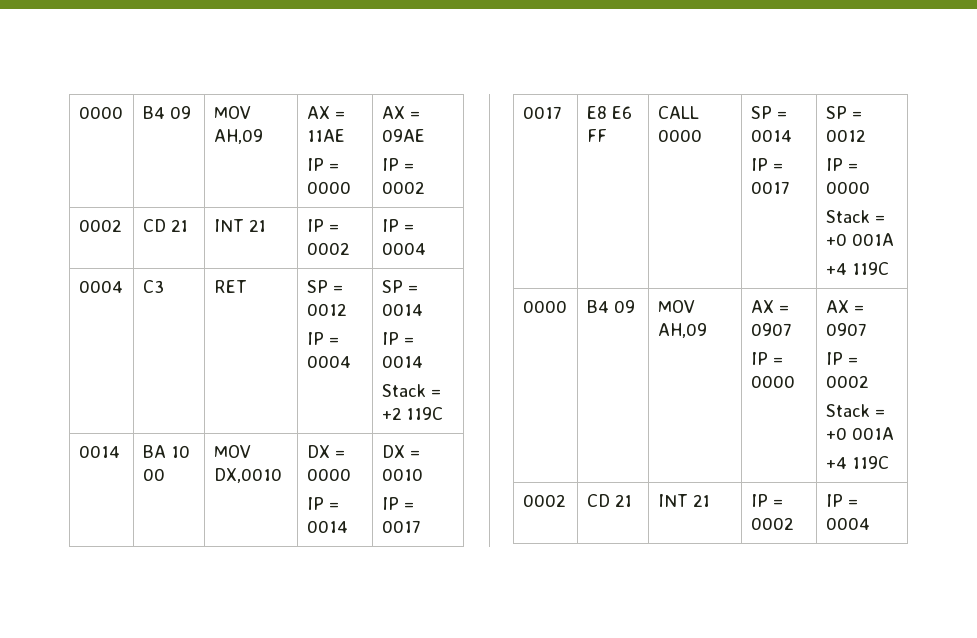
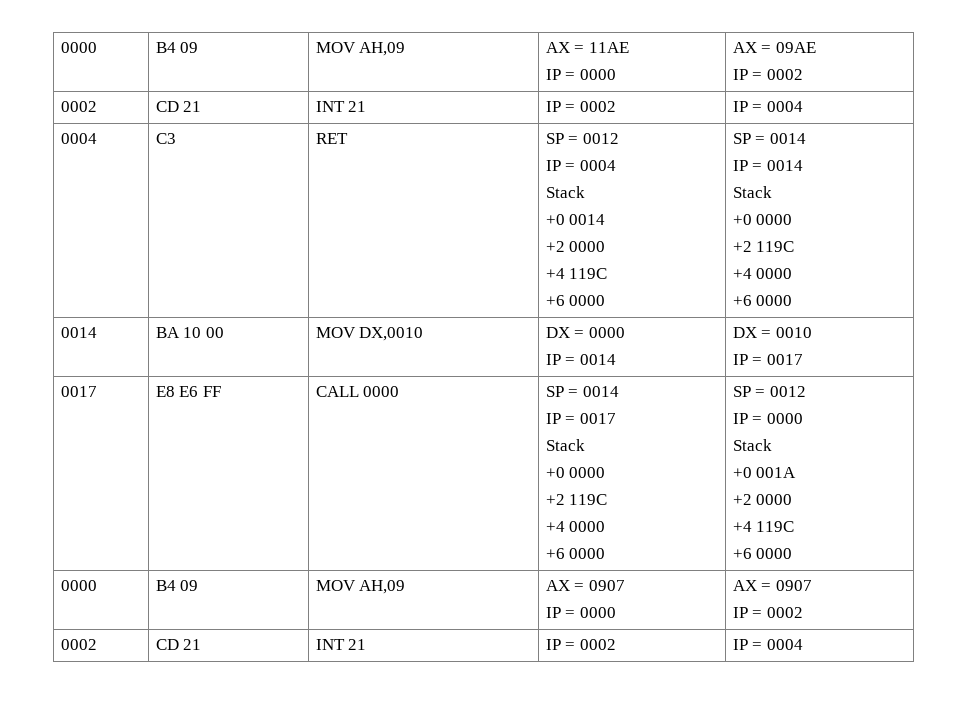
  0004 | C3 | RET | SP = 0012
- IP = 0004 | SP = 0014
+ IP = 0004
+ Stack
+ +0 0014
+ +2 0000
+ +4 119C
+ +6 0000 | SP = 0014
  IP = 0014
- Stack = +2 119C
+ Stack
+ +0 0000
+ +2 119C
+ +4 0000
+ +6 0000
  0017 | E8 E6 FF | CALL 0000 | SP = 0014
- IP = 0017 | SP = 0012
+ IP = 0017
+ Stack
+ +0 0000
+ +2 119C
+ +4 0000
+ +6 0000 | SP = 0012
  IP = 0000
- Stack = +0 001A
+ Stack
+ +0 001A
+ +2 0000
  +4 119C
+ +6 0000
  0000 | B4 09 | MOV AH,09 | AX = 0907
  IP = 0000 | AX = 0907
  IP = 0002
- Stack = +0 001A
- +4 119C

